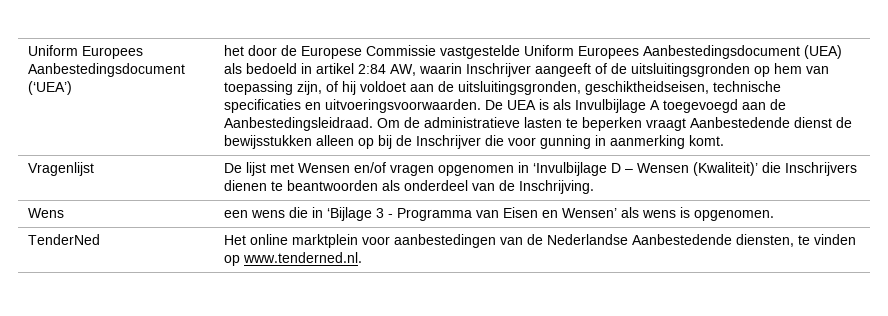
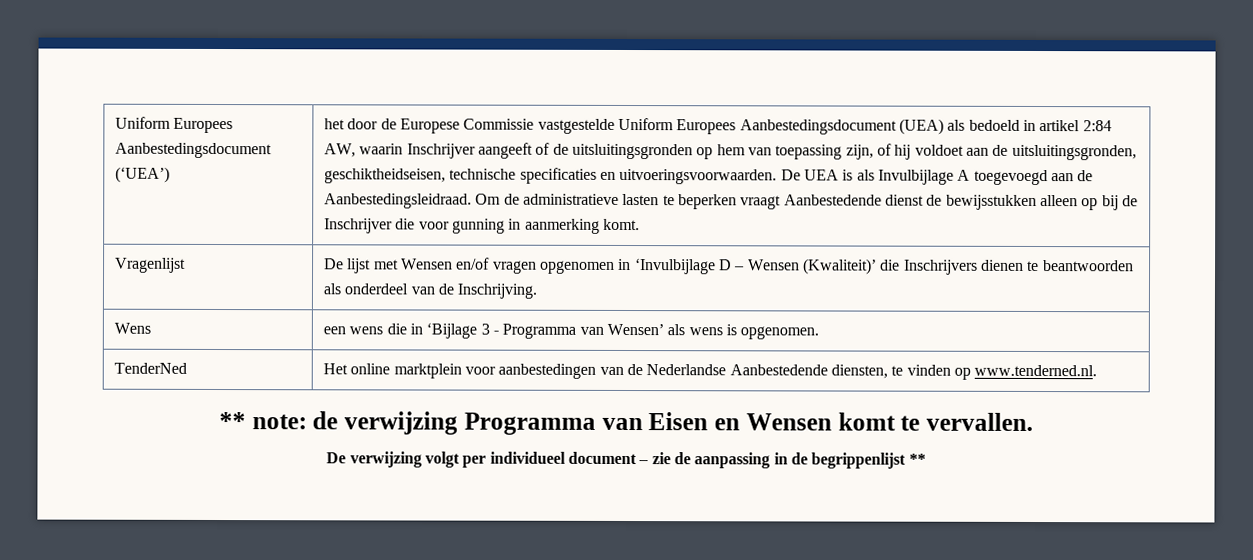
- Wens | een wens die in ‘Bijlage 3 - Programma van Eisen en Wensen’ als wens is opgenomen.
+ Wens | een wens die in ‘Bijlage 3 - Programma van Wensen’ als wens is opgenomen.
+ ** note: de verwijzing Programma van Eisen en Wensen komt te vervallen.
+ De verwijzing volgt per individueel document – zie de aanpassing in de begrippenlijst **

